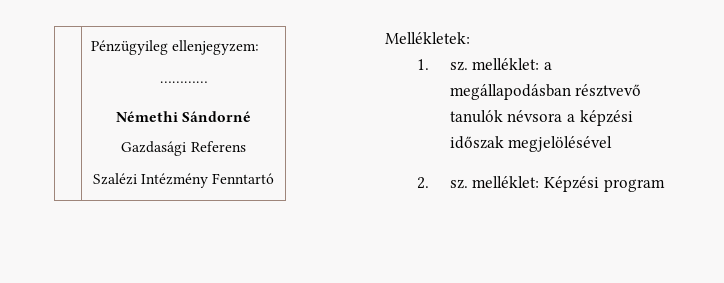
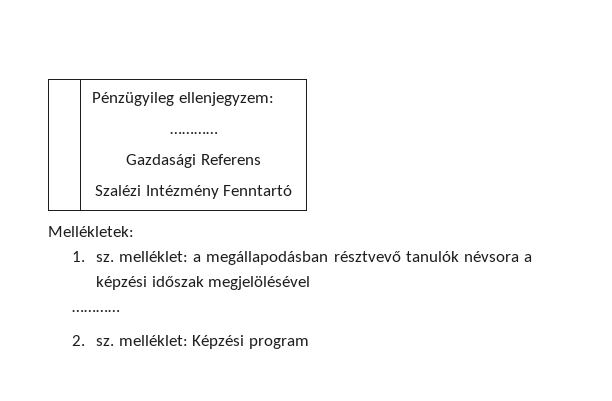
  | Pénzügyileg ellenjegyzem:
  …………
- Némethi Sándorné
  1. sz. melléklet: a megállapodásban résztvevő tanulók névsora a képzési időszak megjelölésével
+ …………

